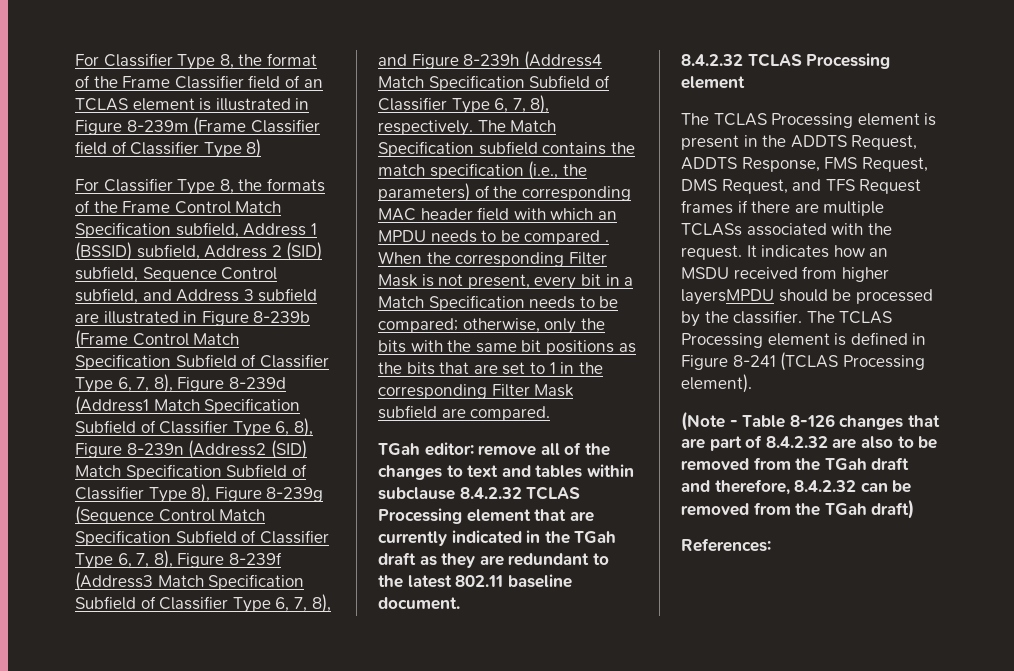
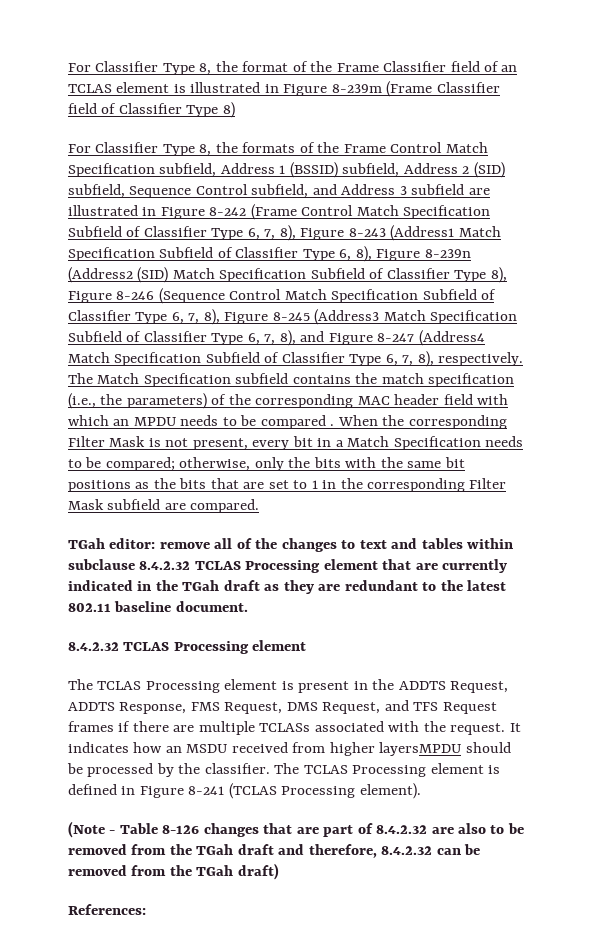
- For Classifier Type 8, the formats of the Frame Control Match Specification subfield, Address 1 (BSSID) subfield, Address 2 (SID) subfield, Sequence Control subfield, and Address 3 subfield are illustrated in Figure 8-239b (Frame Control Match Specification Subfield of Classifier Type 6, 7, 8), Figure 8-239d (Address1 Match Specification Subfield of Classifier Type 6, 8), Figure 8-239n (Address2 (SID) Match Specification Subfield of Classifier Type 8), Figure 8-239g (Sequence Control Match Specification Subfield of Classifier Type 6, 7, 8), Figure 8-239f (Address3 Match Specification Subfield of Classifier Type 6, 7, 8), and Figure 8-239h (Address4 Match Specification Subfield of Classifier Type 6, 7, 8), respectively.
+ For Classifier Type 8, the formats of the Frame Control Match Specification subfield, Address 1 (BSSID) subfield, Address 2 (SID) subfield, Sequence Control subfield, and Address 3 subfield are illustrated in Figure 8-242 (Frame Control Match Specification Subfield of Classifier Type 6, 7, 8), Figure 8-243 (Address1 Match Specification Subfield of Classifier Type 6, 8), Figure 8-239n (Address2 (SID) Match Specification Subfield of Classifier Type 8), Figure 8-246 (Sequence Control Match Specification Subfield of Classifier Type 6, 7, 8), Figure 8-245 (Address3 Match Specification Subfield of Classifier Type 6, 7, 8), and Figure 8-247 (Address4 Match Specification Subfield of Classifier Type 6, 7, 8), respectively.

